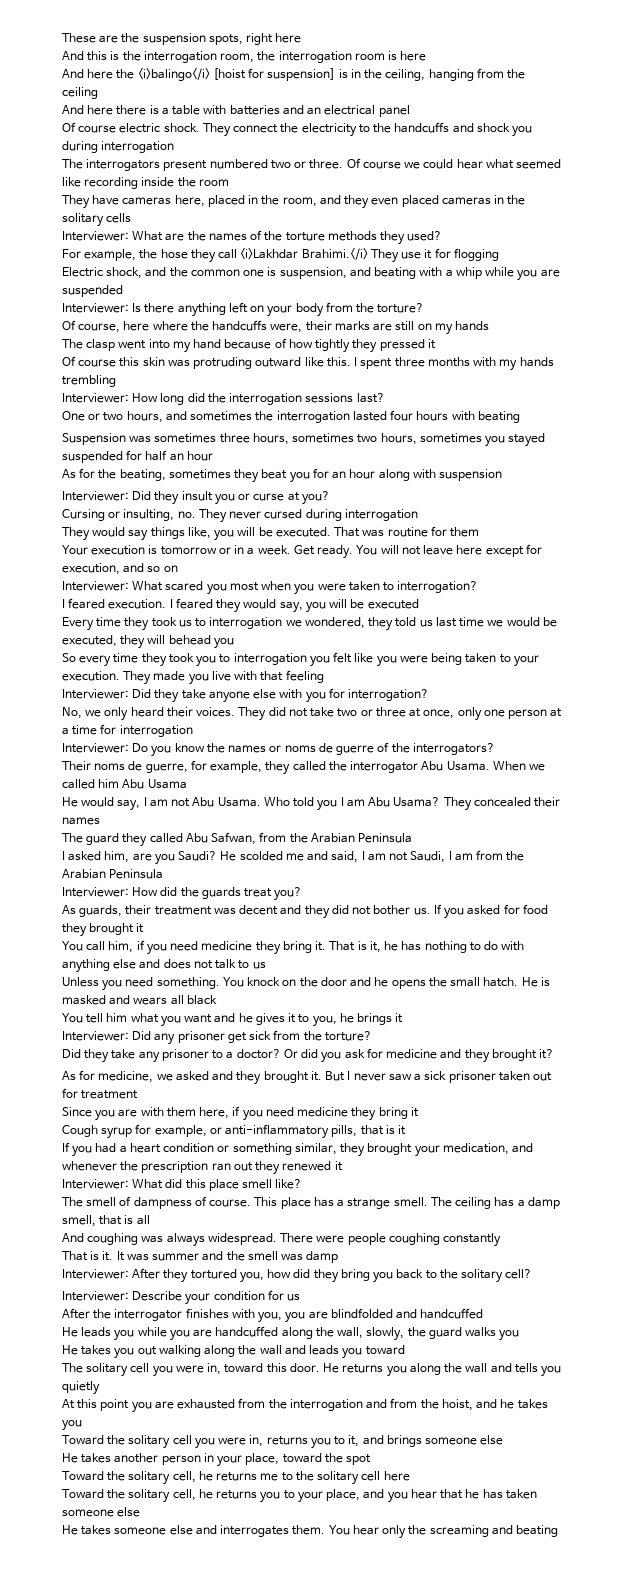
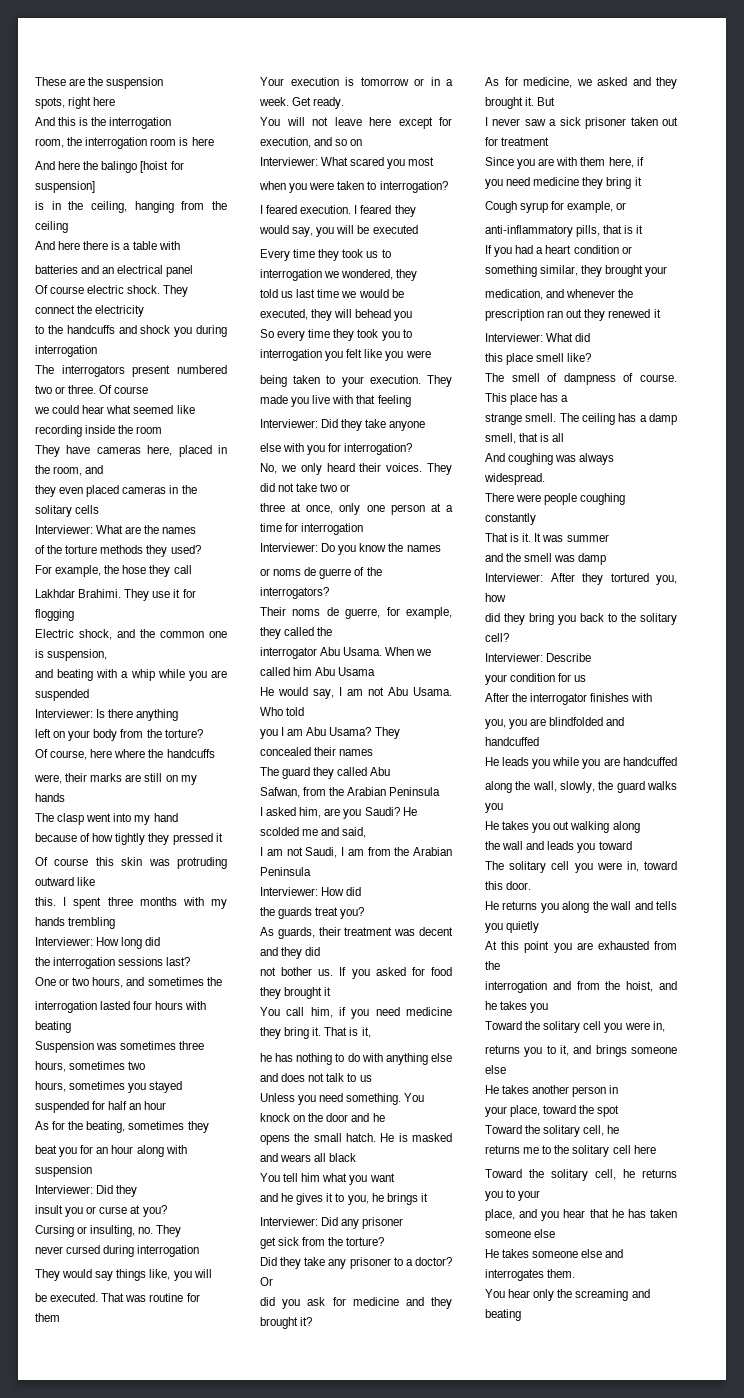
- These are the suspension spots, right here
+ These are the suspension
+ spots, right here
- And this is the interrogation room, the interrogation room is here
+ And this is the interrogation
+ room, the interrogation room is here
- And here the <i>balingo</i> [hoist for suspension] is in the ceiling, hanging from the ceiling
+ And here the balingo [hoist for suspension]
+ is in the ceiling, hanging from the ceiling
- And here there is a table with batteries and an electrical panel
+ And here there is a table with
+ batteries and an electrical panel
- They connect the electricity to the handcuffs and shock you during interrogation
+ They connect the electricity
+ to the handcuffs and shock you during interrogation
- The interrogators present numbered two or three. Of course we could hear what seemed like recording inside the room
+ The interrogators present numbered two or three. Of course
+ we could hear what seemed like recording inside the room
- They have cameras here, placed in the room, and they even placed cameras in the solitary cells
+ They have cameras here, placed in the room, and
+ they even placed cameras in the solitary cells
- Interviewer: What are the names of the torture methods they used?
+ Interviewer: What are the names
+ of the torture methods they used?
- For example, the hose they call <i>Lakhdar Brahimi.</i> They use it for flogging
+ For example, the hose they call
+ Lakhdar Brahimi. They use it for flogging
- Electric shock, and the common one is suspension, and beating with a whip while you are suspended
+ Electric shock, and the common one is suspension,
+ and beating with a whip while you are suspended
- Interviewer: Is there anything left on your body from the torture?
+ Interviewer: Is there anything
+ left on your body from the torture?
- Of course, here where the handcuffs were, their marks are still on my hands
+ Of course, here where the handcuffs
+ were, their marks are still on my hands
- The clasp went into my hand because of how tightly they pressed it
+ The clasp went into my hand
+ because of how tightly they pressed it
- Of course this skin was protruding outward like this.
+ Of course this skin was protruding outward like
+ this.
- Interviewer: How long did the interrogation sessions last?
+ Interviewer: How long did
+ the interrogation sessions last?
- One or two hours, and sometimes the interrogation lasted four hours with beating
+ One or two hours, and sometimes the
+ interrogation lasted four hours with beating
- Suspension was sometimes three hours, sometimes two hours, sometimes you stayed suspended for half an hour
+ Suspension was sometimes three hours, sometimes two
+ hours, sometimes you stayed suspended for half an hour
- As for the beating, sometimes they beat you for an hour along with suspension
- Interviewer: Did they insult you or curse at you?
+ As for the beating, sometimes they
+ beat you for an hour along with suspension
+ Interviewer: Did they
+ insult you or curse at you?
- Cursing or insulting, no. They never cursed during interrogation
+ Cursing or insulting, no. They
+ never cursed during interrogation
- They would say things like, you will be executed.
+ They would say things like, you will
+ be executed.
- Get ready. You will not leave here except for execution, and so on
+ Get ready.
+ You will not leave here except for execution, and so on
- Interviewer: What scared you most when you were taken to interrogation?
+ Interviewer: What scared you most
+ when you were taken to interrogation?
- I feared they would say, you will be executed
+ I feared they
+ would say, you will be executed
- Every time they took us to interrogation we wondered, they told us last time we would be executed, they will behead you
+ Every time they took us to interrogation we wondered, they
+ told us last time we would be executed, they will behead you
- So every time they took you to interrogation you felt like you were being taken to your execution.
+ So every time they took you to interrogation you felt like you were
+ being taken to your execution.
- Interviewer: Did they take anyone else with you for interrogation?
+ Interviewer: Did they take anyone
+ else with you for interrogation?
- They did not take two or three at once, only one person at a time for interrogation
+ They did not take two or
+ three at once, only one person at a time for interrogation
- Interviewer: Do you know the names or noms de guerre of the interrogators?
+ Interviewer: Do you know the names
+ or noms de guerre of the interrogators?
- Their noms de guerre, for example, they called the interrogator Abu Usama.
+ Their noms de guerre, for example, they called the
+ interrogator Abu Usama.
- Who told you I am Abu Usama?
+ Who told
+ you I am Abu Usama?
- The guard they called Abu Safwan, from the Arabian Peninsula
+ The guard they called Abu
+ Safwan, from the Arabian Peninsula
- He scolded me and said, I am not Saudi, I am from the Arabian Peninsula
+ He scolded me and said,
+ I am not Saudi, I am from the Arabian Peninsula
- Interviewer: How did the guards treat you?
+ Interviewer: How did
+ the guards treat you?
- As guards, their treatment was decent and they did not bother us.
+ As guards, their treatment was decent and they did
+ not bother us.
- That is it, he has nothing to do with anything else and does not talk to us
+ That is it,
+ he has nothing to do with anything else and does not talk to us
- You knock on the door and he opens the small hatch.
+ You knock on the door and he
+ opens the small hatch.
- You tell him what you want and he gives it to you, he brings it
+ You tell him what you want
+ and he gives it to you, he brings it
- Interviewer: Did any prisoner get sick from the torture?
+ Interviewer: Did any prisoner
+ get sick from the torture?
- Or did you ask for medicine and they brought it?
+ Or
+ did you ask for medicine and they brought it?
- But I never saw a sick prisoner taken out for treatment
+ But
+ I never saw a sick prisoner taken out for treatment
- Since you are with them here, if you need medicine they bring it
+ Since you are with them here, if
+ you need medicine they bring it
- Cough syrup for example, or anti-inflammatory pills, that is it
+ Cough syrup for example, or
+ anti-inflammatory pills, that is it
- If you had a heart condition or something similar, they brought your medication, and whenever the prescription ran out they renewed it
+ If you had a heart condition or something similar, they brought your
+ medication, and whenever the prescription ran out they renewed it
- Interviewer: What did this place smell like?
+ Interviewer: What did
+ this place smell like?
- This place has a strange smell.
+ This place has a
+ strange smell.
- And coughing was always widespread. There were people coughing constantly
+ And coughing was always widespread.
+ There were people coughing constantly
- It was summer and the smell was damp
+ It was summer
+ and the smell was damp
- Interviewer: After they tortured you, how did they bring you back to the solitary cell?
+ Interviewer: After they tortured you, how
+ did they bring you back to the solitary cell?
- Interviewer: Describe your condition for us
+ Interviewer: Describe
+ your condition for us
- After the interrogator finishes with you, you are blindfolded and handcuffed
+ After the interrogator finishes with
+ you, you are blindfolded and handcuffed
- He leads you while you are handcuffed along the wall, slowly, the guard walks you
+ He leads you while you are handcuffed
+ along the wall, slowly, the guard walks you
- He takes you out walking along the wall and leads you toward
+ He takes you out walking along
+ the wall and leads you toward
- The solitary cell you were in, toward this door. He returns you along the wall and tells you quietly
+ The solitary cell you were in, toward this door.
+ He returns you along the wall and tells you quietly
- At this point you are exhausted from the interrogation and from the hoist, and he takes you
+ At this point you are exhausted from the
+ interrogation and from the hoist, and he takes you
- Toward the solitary cell you were in, returns you to it, and brings someone else
+ Toward the solitary cell you were in,
+ returns you to it, and brings someone else
- He takes another person in your place, toward the spot
- Toward the solitary cell, he returns me to the solitary cell here
+ He takes another person in
+ your place, toward the spot
+ Toward the solitary cell, he
+ returns me to the solitary cell here
- Toward the solitary cell, he returns you to your place, and you hear that he has taken someone else
+ Toward the solitary cell, he returns you to your
+ place, and you hear that he has taken someone else
- He takes someone else and interrogates them. You hear only the screaming and beating
+ He takes someone else and interrogates them.
+ You hear only the screaming and beating

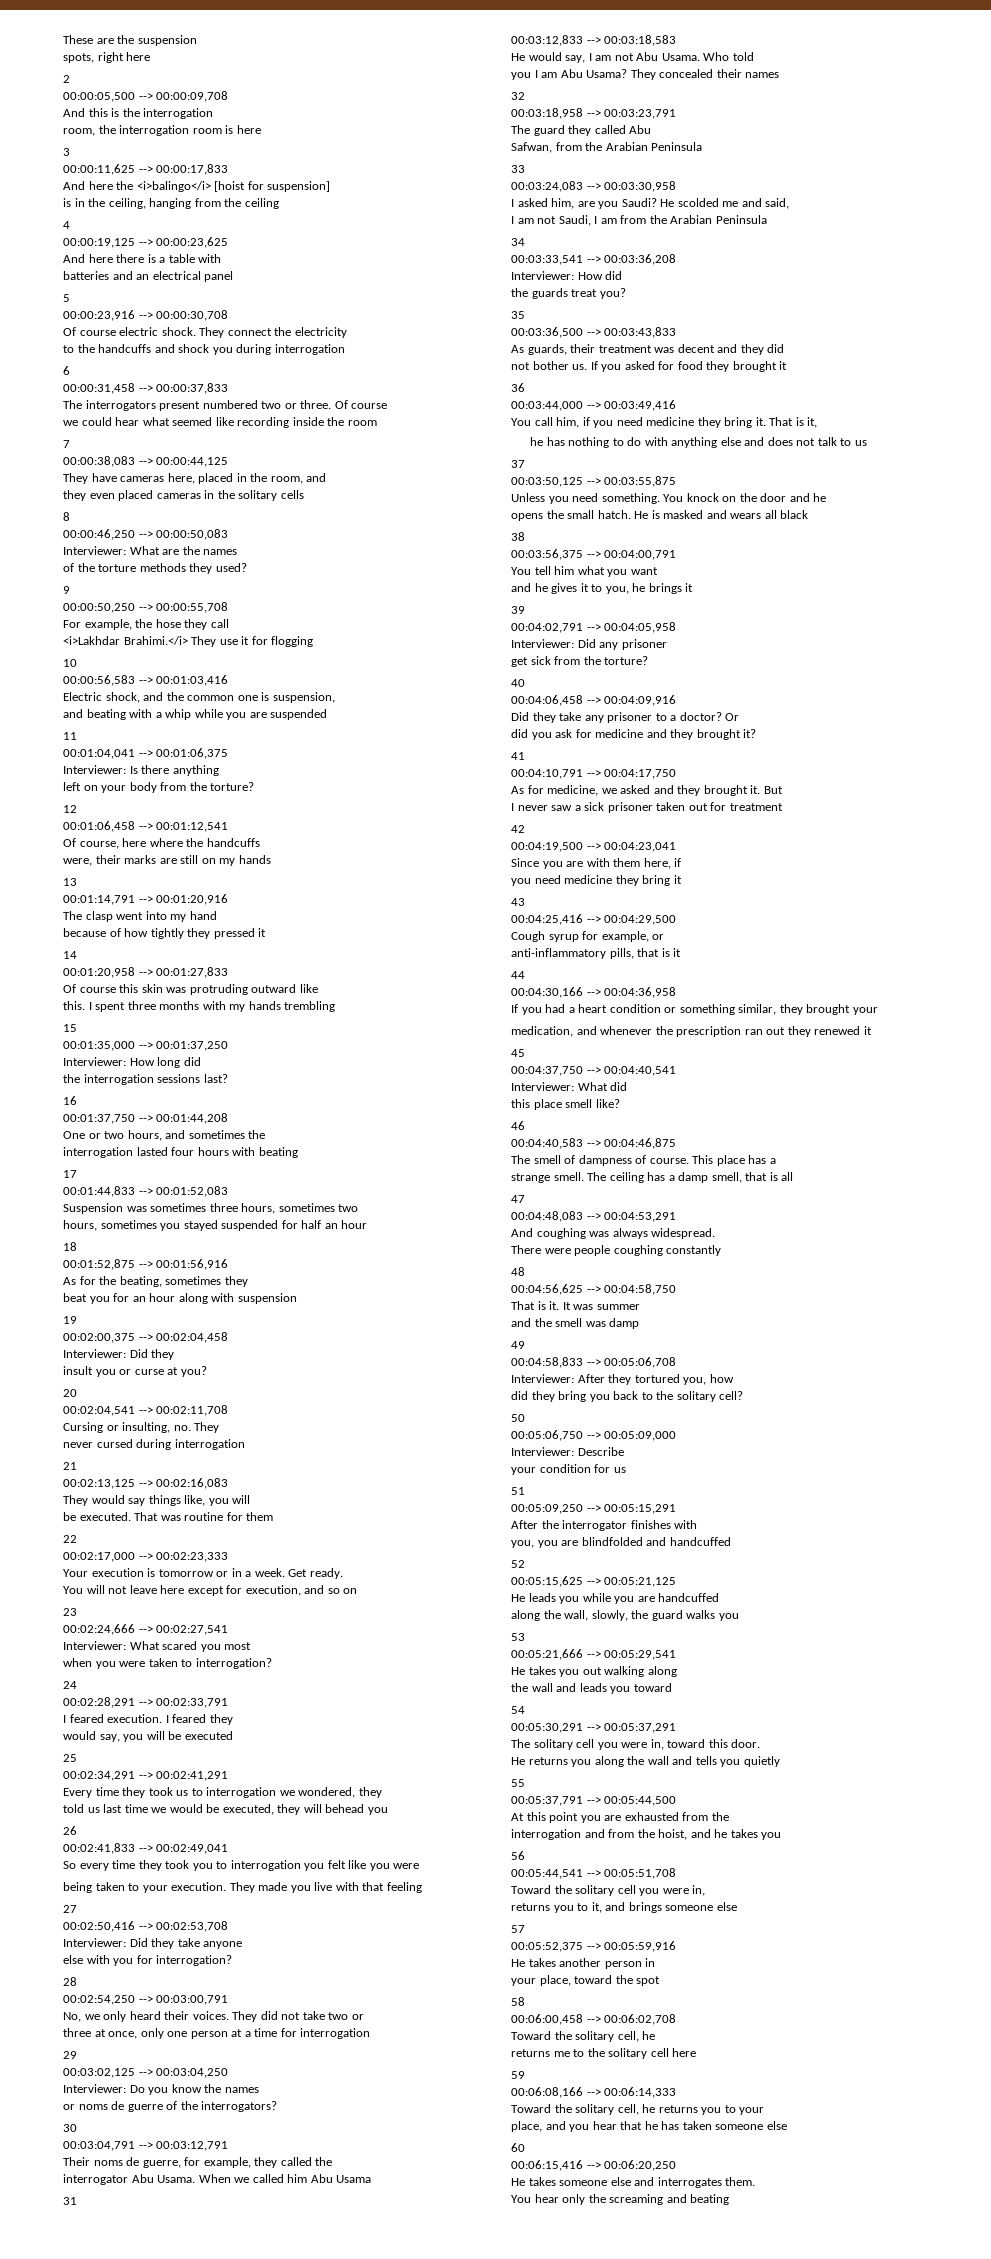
+ 2
+ 00:00:05,500 --> 00:00:09,708
+ 3
+ 00:00:11,625 --> 00:00:17,833
- And here the balingo [hoist for suspension]
+ And here the <i>balingo</i> [hoist for suspension]
+ 4
+ 00:00:19,125 --> 00:00:23,625
+ 5
+ 00:00:23,916 --> 00:00:30,708
+ 6
+ 00:00:31,458 --> 00:00:37,833
+ 7
+ 00:00:38,083 --> 00:00:44,125
+ 8
+ 00:00:46,250 --> 00:00:50,083
+ 9
+ 00:00:50,250 --> 00:00:55,708
- Lakhdar Brahimi. They use it for flogging
+ <i>Lakhdar Brahimi.</i> They use it for flogging
+ 10
+ 00:00:56,583 --> 00:01:03,416
+ 11
+ 00:01:04,041 --> 00:01:06,375
+ 12
+ 00:01:06,458 --> 00:01:12,541
+ 13
+ 00:01:14,791 --> 00:01:20,916
+ 14
+ 00:01:20,958 --> 00:01:27,833
+ 15
+ 00:01:35,000 --> 00:01:37,250
+ 16
+ 00:01:37,750 --> 00:01:44,208
+ 17
+ 00:01:44,833 --> 00:01:52,083
+ 18
+ 00:01:52,875 --> 00:01:56,916
+ 19
+ 00:02:00,375 --> 00:02:04,458
+ 20
+ 00:02:04,541 --> 00:02:11,708
+ 21
+ 00:02:13,125 --> 00:02:16,083
+ 22
+ 00:02:17,000 --> 00:02:23,333
+ 23
+ 00:02:24,666 --> 00:02:27,541
+ 24
+ 00:02:28,291 --> 00:02:33,791
+ 25
+ 00:02:34,291 --> 00:02:41,291
+ 26
+ 00:02:41,833 --> 00:02:49,041
+ 27
+ 00:02:50,416 --> 00:02:53,708
+ 28
+ 00:02:54,250 --> 00:03:00,791
+ 29
+ 00:03:02,125 --> 00:03:04,250
+ 30
+ 00:03:04,791 --> 00:03:12,791
+ 31
+ 00:03:12,833 --> 00:03:18,583
+ 32
+ 00:03:18,958 --> 00:03:23,791
+ 33
+ 00:03:24,083 --> 00:03:30,958
+ 34
+ 00:03:33,541 --> 00:03:36,208
+ 35
+ 00:03:36,500 --> 00:03:43,833
+ 36
+ 00:03:44,000 --> 00:03:49,416
+ 37
+ 00:03:50,125 --> 00:03:55,875
+ 38
+ 00:03:56,375 --> 00:04:00,791
+ 39
+ 00:04:02,791 --> 00:04:05,958
+ 40
+ 00:04:06,458 --> 00:04:09,916
+ 41
+ 00:04:10,791 --> 00:04:17,750
+ 42
+ 00:04:19,500 --> 00:04:23,041
+ 43
+ 00:04:25,416 --> 00:04:29,500
+ 44
+ 00:04:30,166 --> 00:04:36,958
+ 45
+ 00:04:37,750 --> 00:04:40,541
+ 46
+ 00:04:40,583 --> 00:04:46,875
+ 47
+ 00:04:48,083 --> 00:04:53,291
+ 48
+ 00:04:56,625 --> 00:04:58,750
+ 49
+ 00:04:58,833 --> 00:05:06,708
+ 50
+ 00:05:06,750 --> 00:05:09,000
+ 51
+ 00:05:09,250 --> 00:05:15,291
+ 52
+ 00:05:15,625 --> 00:05:21,125
+ 53
+ 00:05:21,666 --> 00:05:29,541
+ 54
+ 00:05:30,291 --> 00:05:37,291
+ 55
+ 00:05:37,791 --> 00:05:44,500
+ 56
+ 00:05:44,541 --> 00:05:51,708
+ 57
+ 00:05:52,375 --> 00:05:59,916
+ 58
+ 00:06:00,458 --> 00:06:02,708
+ 59
+ 00:06:08,166 --> 00:06:14,333
+ 60
+ 00:06:15,416 --> 00:06:20,250

